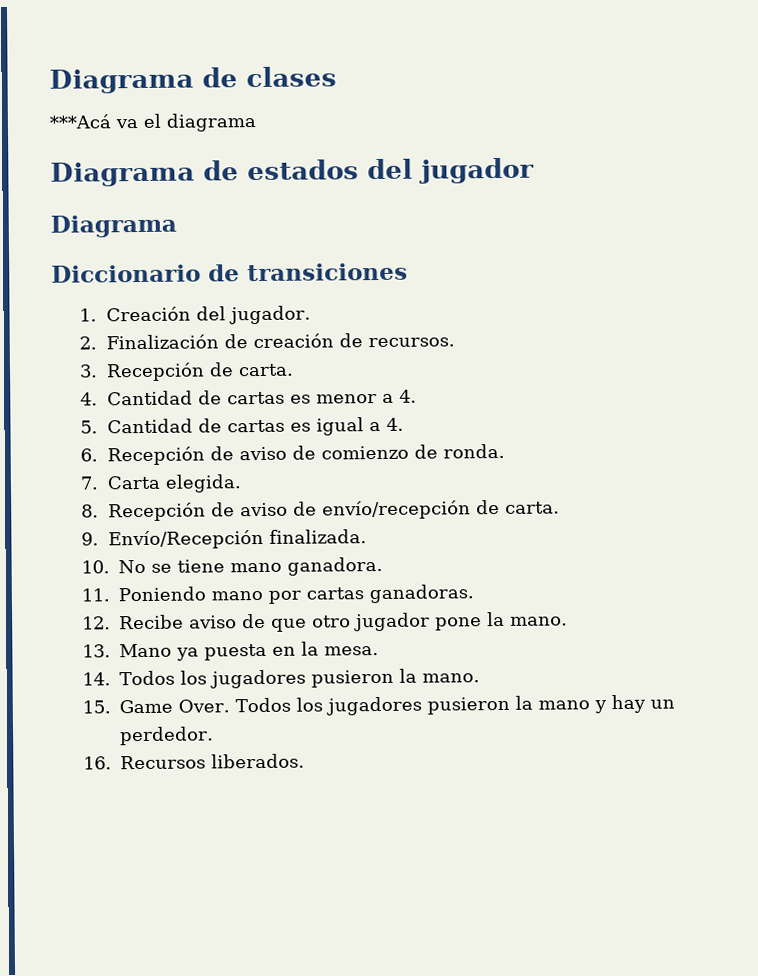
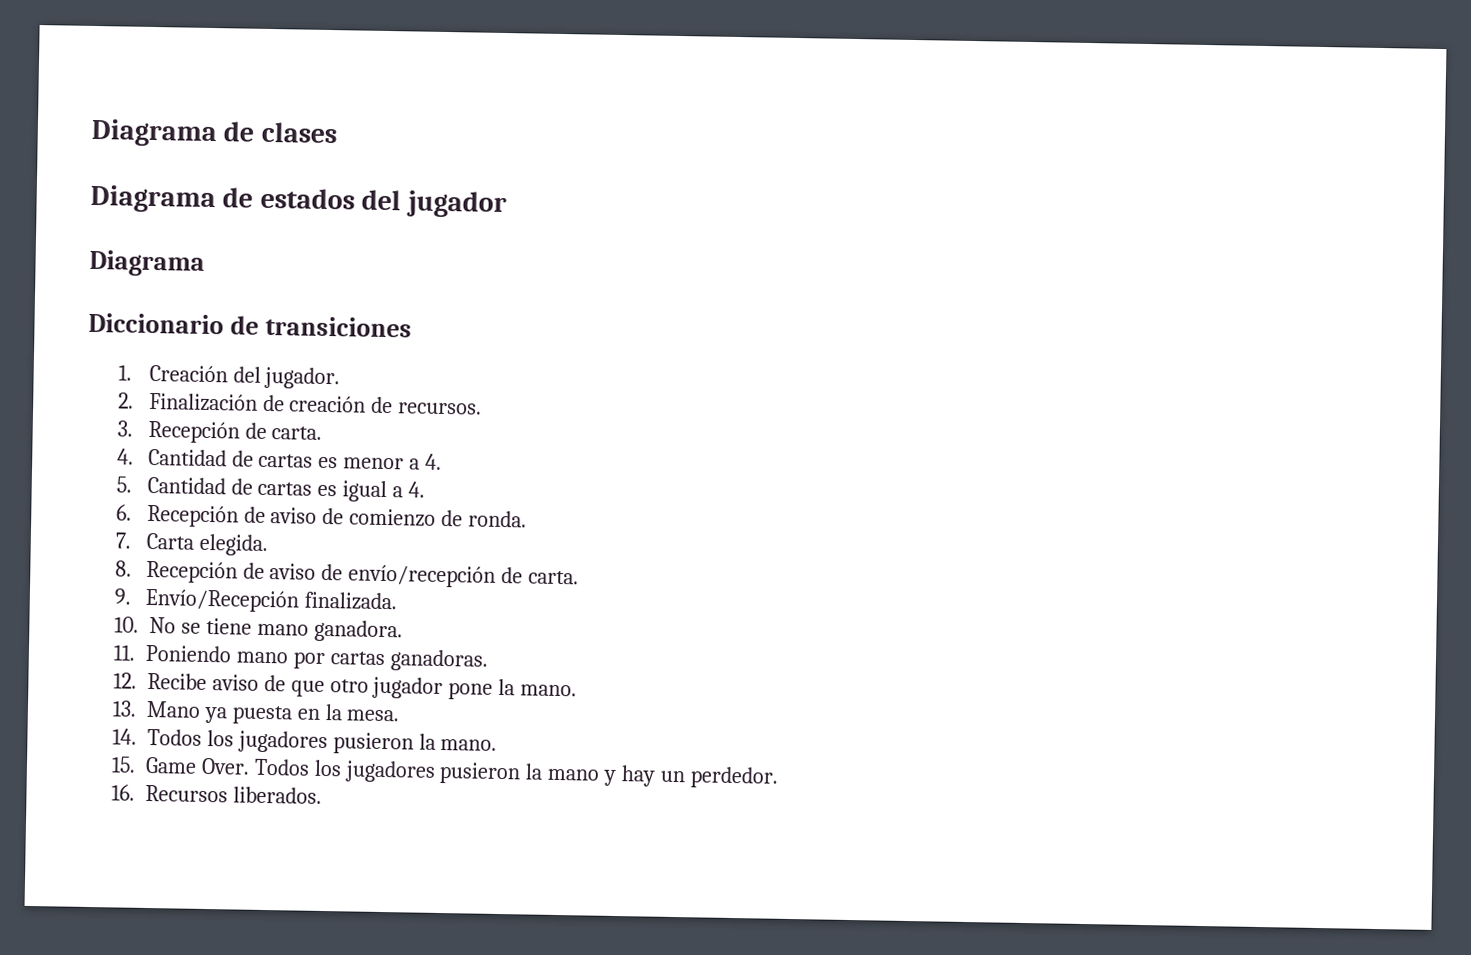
- ***Acá va el diagrama

